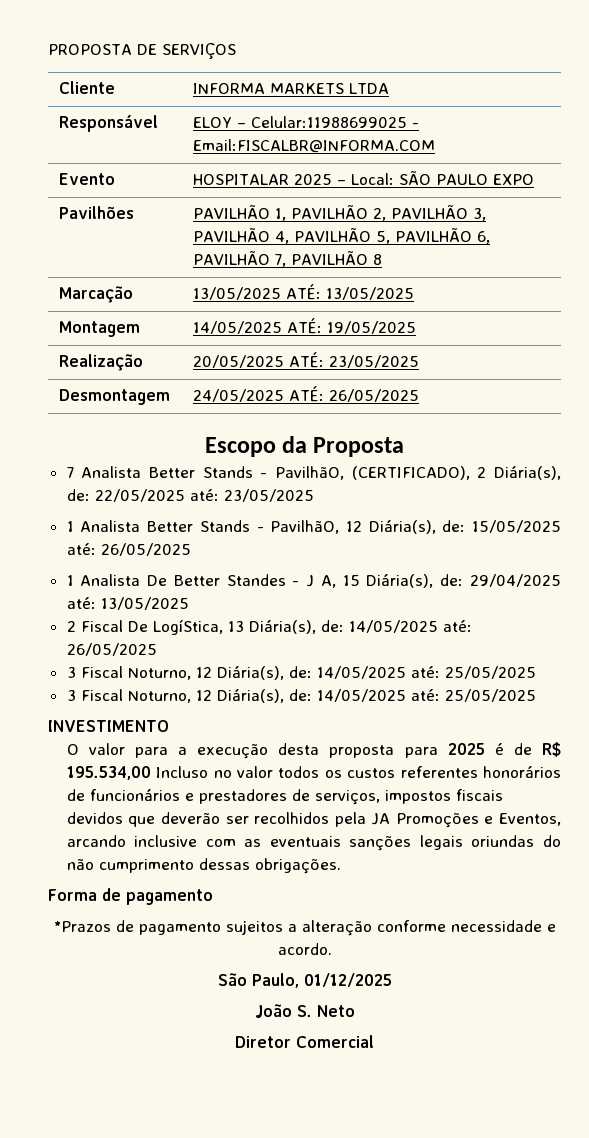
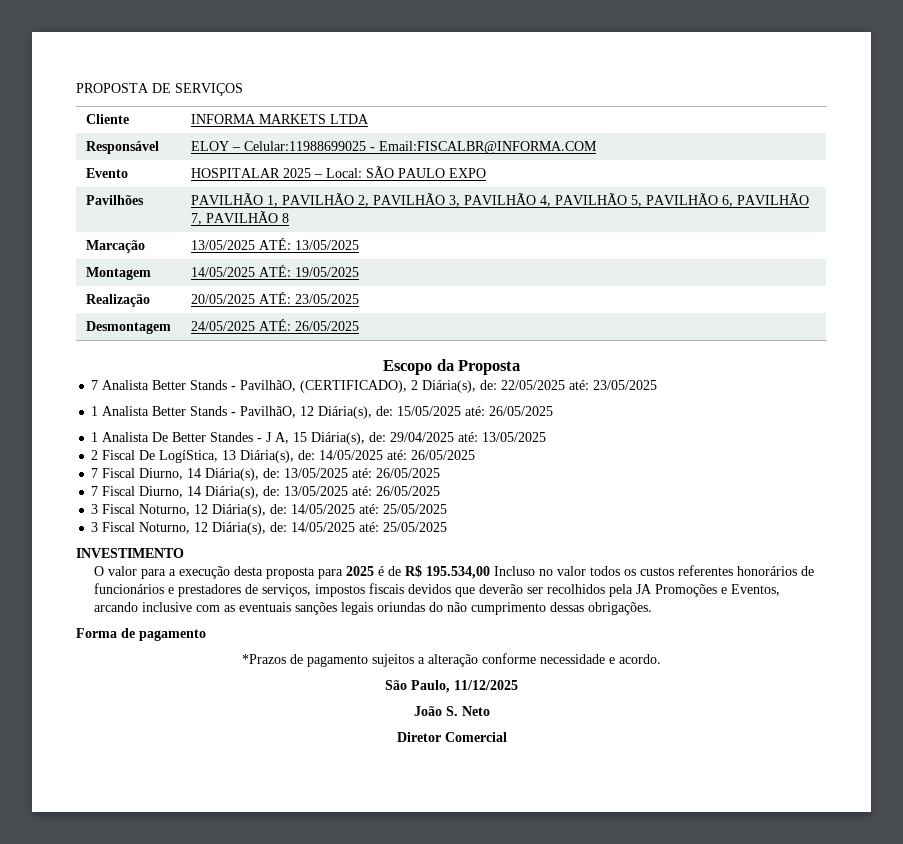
  2 Fiscal De LogíStica, 13 Diária(s), de: 14/05/2025 até: 26/05/2025
+ 7 Fiscal Diurno, 14 Diária(s), de: 13/05/2025 até: 26/05/2025
+ 7 Fiscal Diurno, 14 Diária(s), de: 13/05/2025 até: 26/05/2025
- São Paulo, 01/12/2025
+ São Paulo, 11/12/2025

